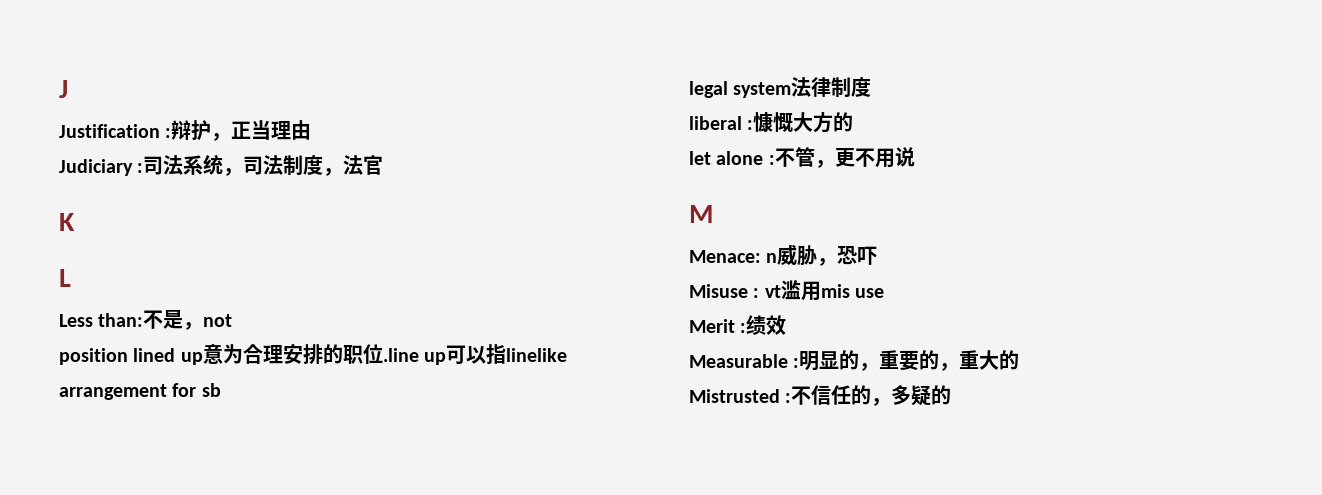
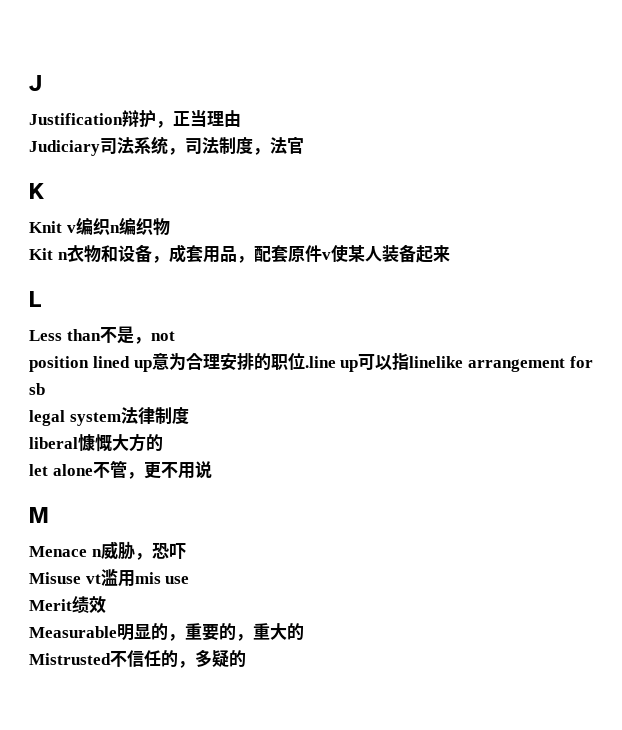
- Justification :辩护，正当理由
+ Justification辩护，正当理由
- Judiciary :司法系统，司法制度，法官
+ Judiciary司法系统，司法制度，法官
+ Knit v编织n编织物
+ Kit n衣物和设备，成套用品，配套原件v使某人装备起来
- Less than:不是，not
+ Less than不是，not
- liberal :慷慨大方的
+ liberal慷慨大方的
- let alone :不管，更不用说
+ let alone不管，更不用说
- Menace: n威胁，恐吓
+ Menace n威胁，恐吓
- Misuse : vt滥用mis use
+ Misuse vt滥用mis use
- Merit :绩效
+ Merit绩效
- Measurable :明显的，重要的，重大的
+ Measurable明显的，重要的，重大的
- Mistrusted :不信任的，多疑的
+ Mistrusted不信任的，多疑的

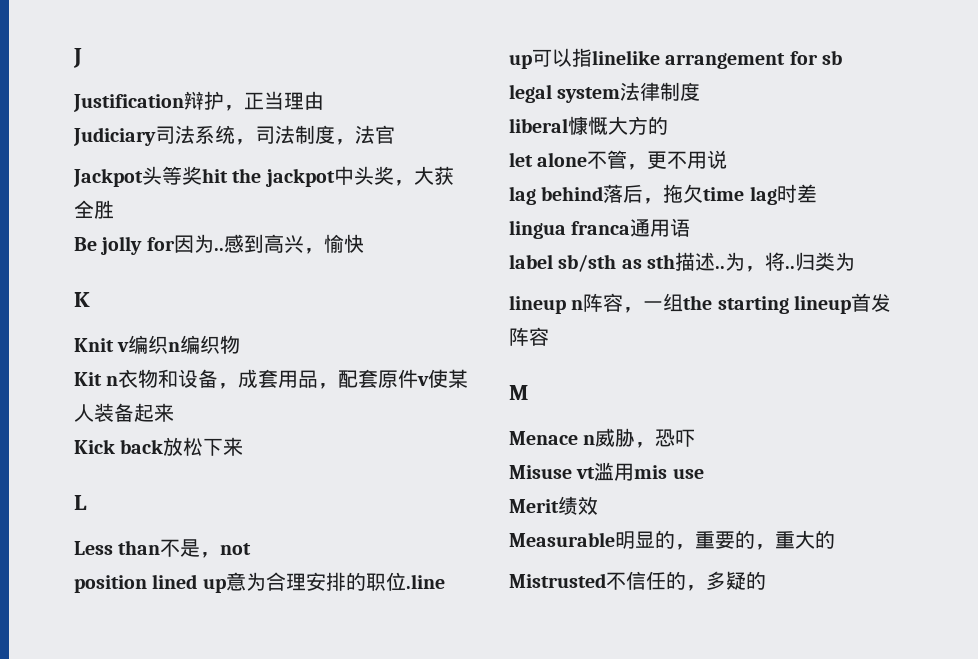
+ Jackpot头等奖hit the jackpot中头奖，大获全胜
+ Be jolly for因为..感到高兴，愉快
+ Kick back放松下来
+ lag behind落后，拖欠time lag时差
+ lingua franca通用语
+ label sb/sth as sth描述..为，将..归类为
+ lineup n阵容，一组the starting lineup首发阵容

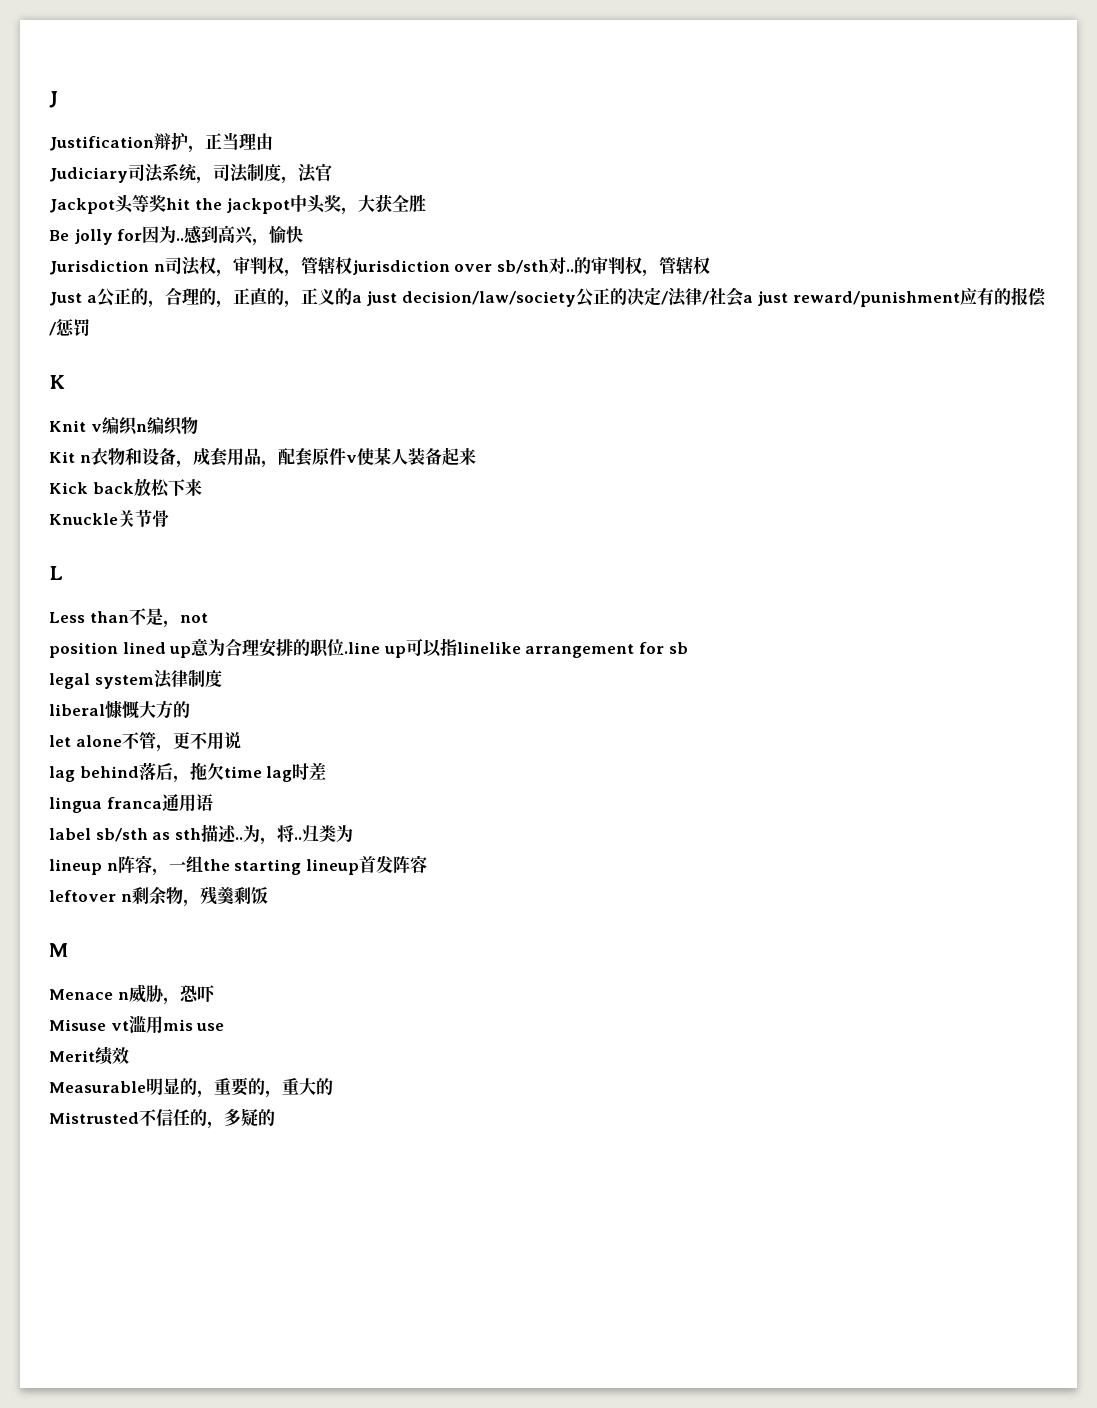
+ Jurisdiction n司法权，审判权，管辖权jurisdiction over sb/sth对..的审判权，管辖权
+ Just a公正的，合理的，正直的，正义的a just decision/law/society公正的决定/法律/社会a just reward/punishment应有的报偿/惩罚
+ Knuckle关节骨
+ leftover n剩余物，残羹剩饭

